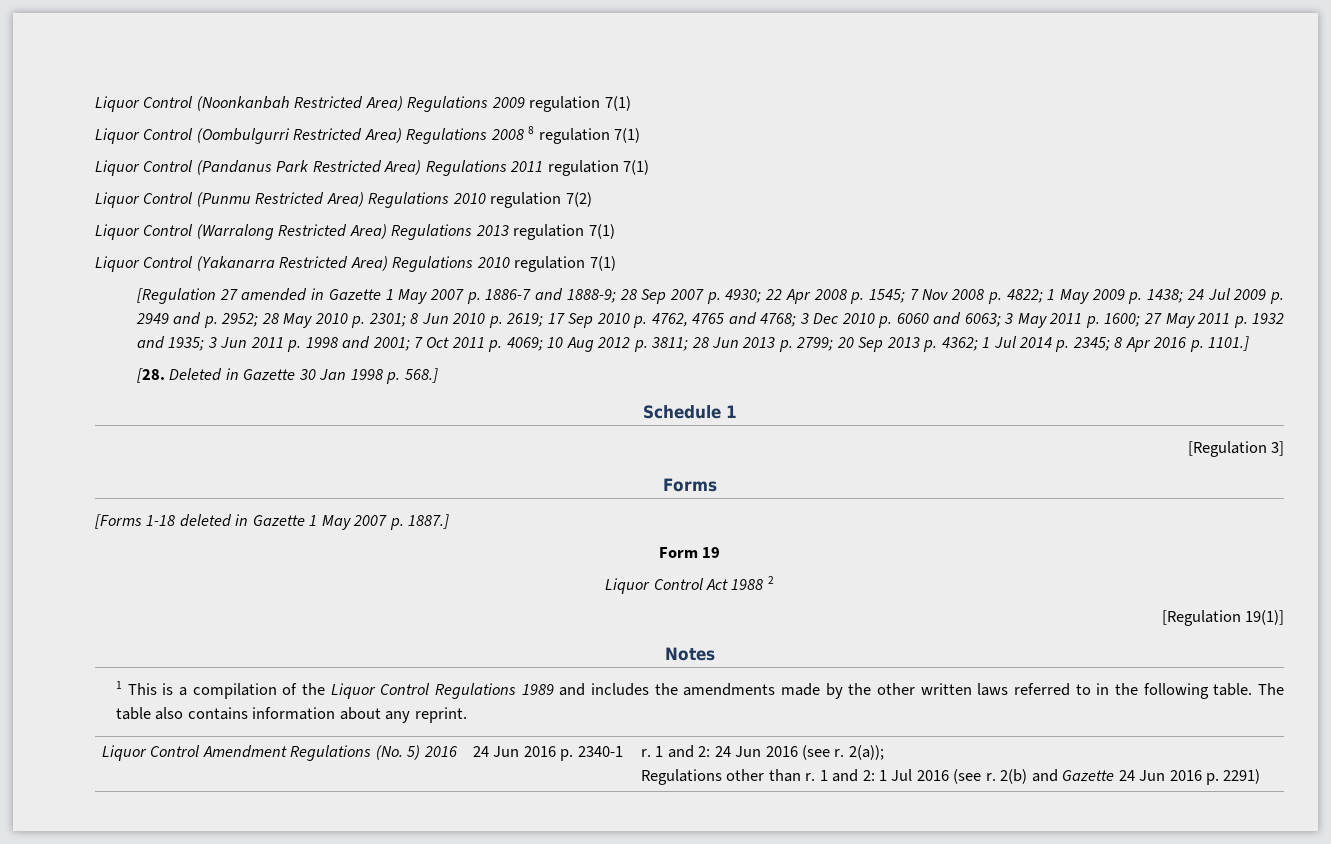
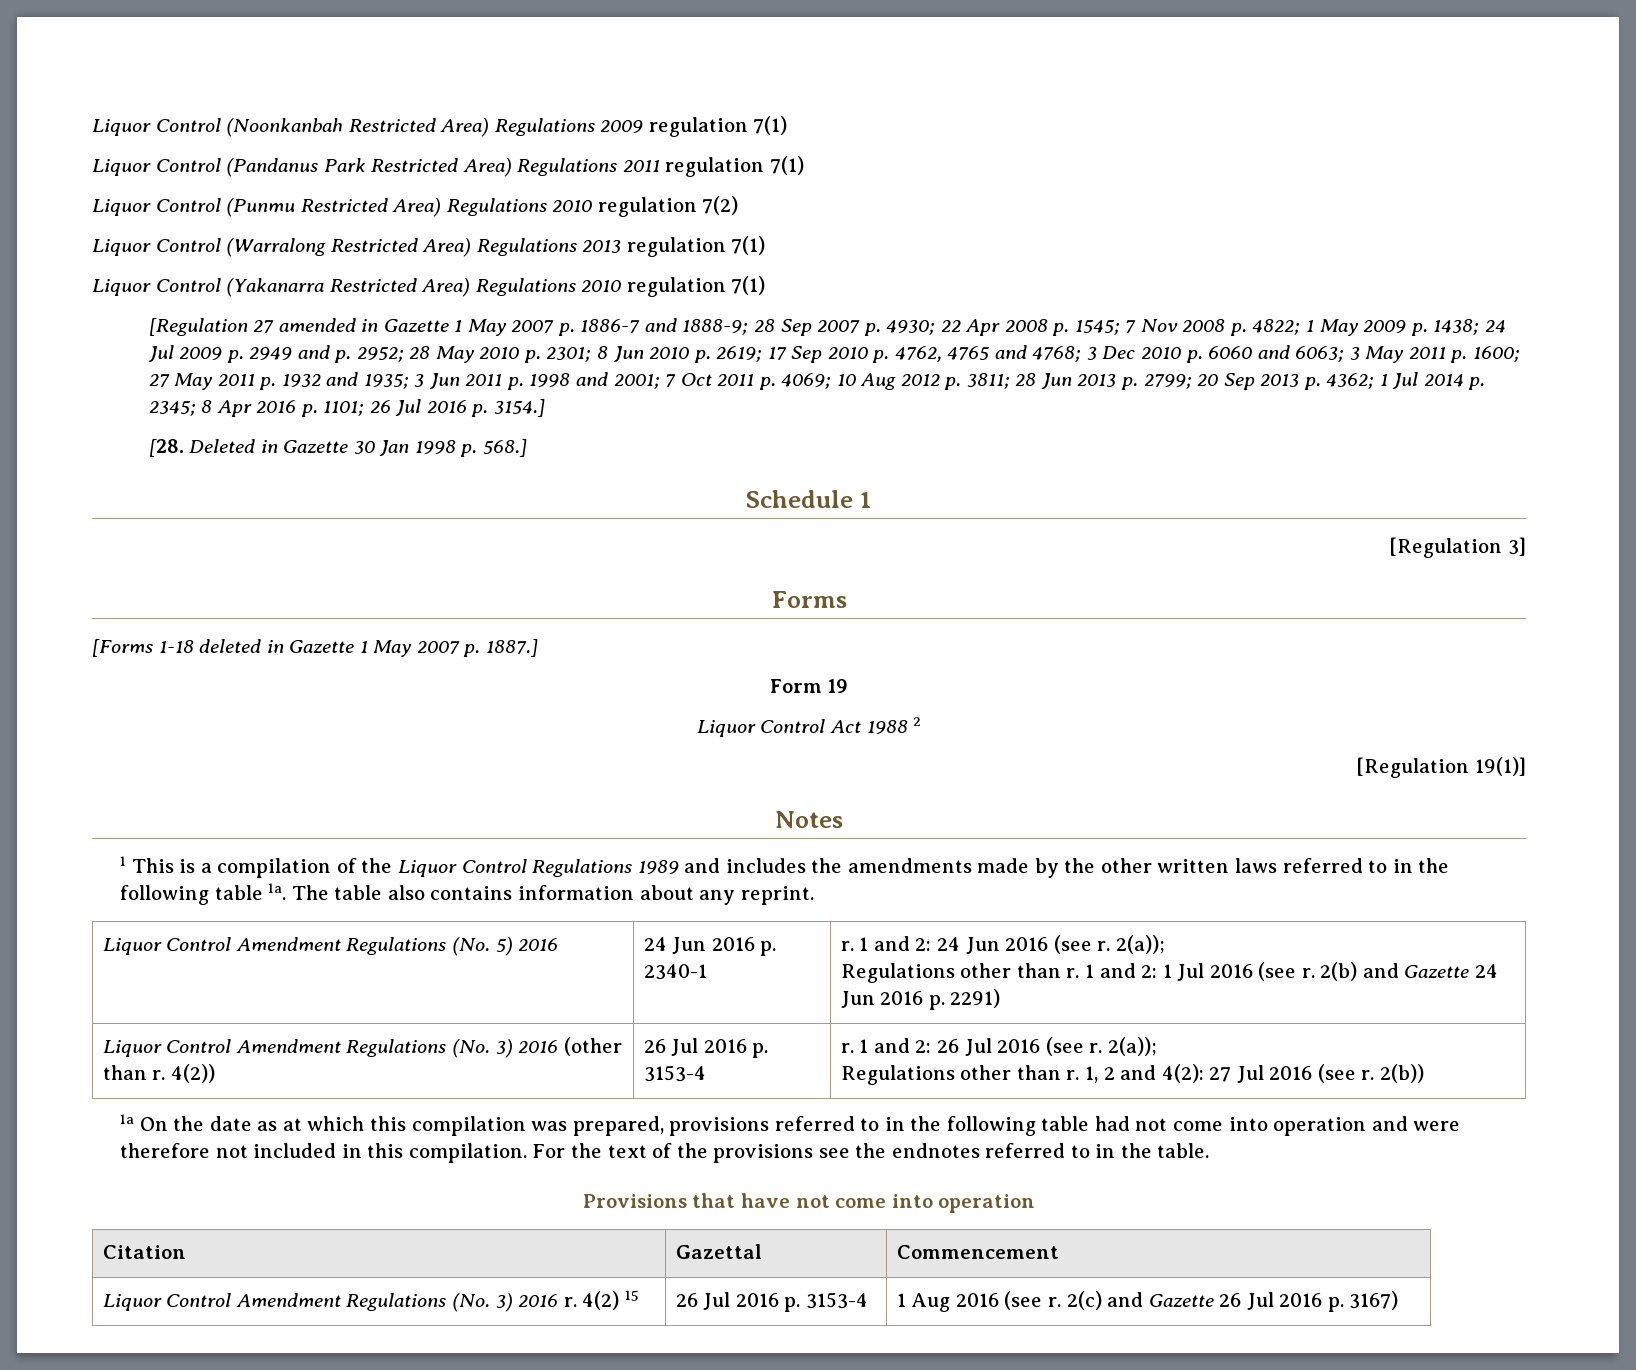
- Liquor Control (Oombulgurri Restricted Area) Regulations 2008 8 regulation 7(1)
- 8 Apr 2016 p. 1101.]
+ 8 Apr 2016 p. 1101; 26 Jul 2016 p. 3154.]
- 1 This is a compilation of the Liquor Control Regulations 1989 and includes the amendments made by the other written laws referred to in the following table.
+ 1 This is a compilation of the Liquor Control Regulations 1989 and includes the amendments made by the other written laws referred to in the following table 1a.
+ Liquor Control Amendment Regulations (No. 3) 2016 (other than r. 4(2)) | 26 Jul 2016 p. 3153-4 | r. 1 and 2: 26 Jul 2016 (see r. 2(a));
+ Regulations other than r. 1, 2 and 4(2): 27 Jul 2016 (see r. 2(b))
+ 1a On the date as at which this compilation was prepared, provisions referred to in the following table had not come into operation and were therefore not included in this compilation. For the text of the provisions see the endnotes referred to in the table.
+ Provisions that have not come into operation
+ Citation | Gazettal | Commencement
+ Liquor Control Amendment Regulations (No. 3) 2016 r. 4(2) 15 | 26 Jul 2016 p. 3153-4 | 1 Aug 2016 (see r. 2(c) and Gazette 26 Jul 2016 p. 3167)

